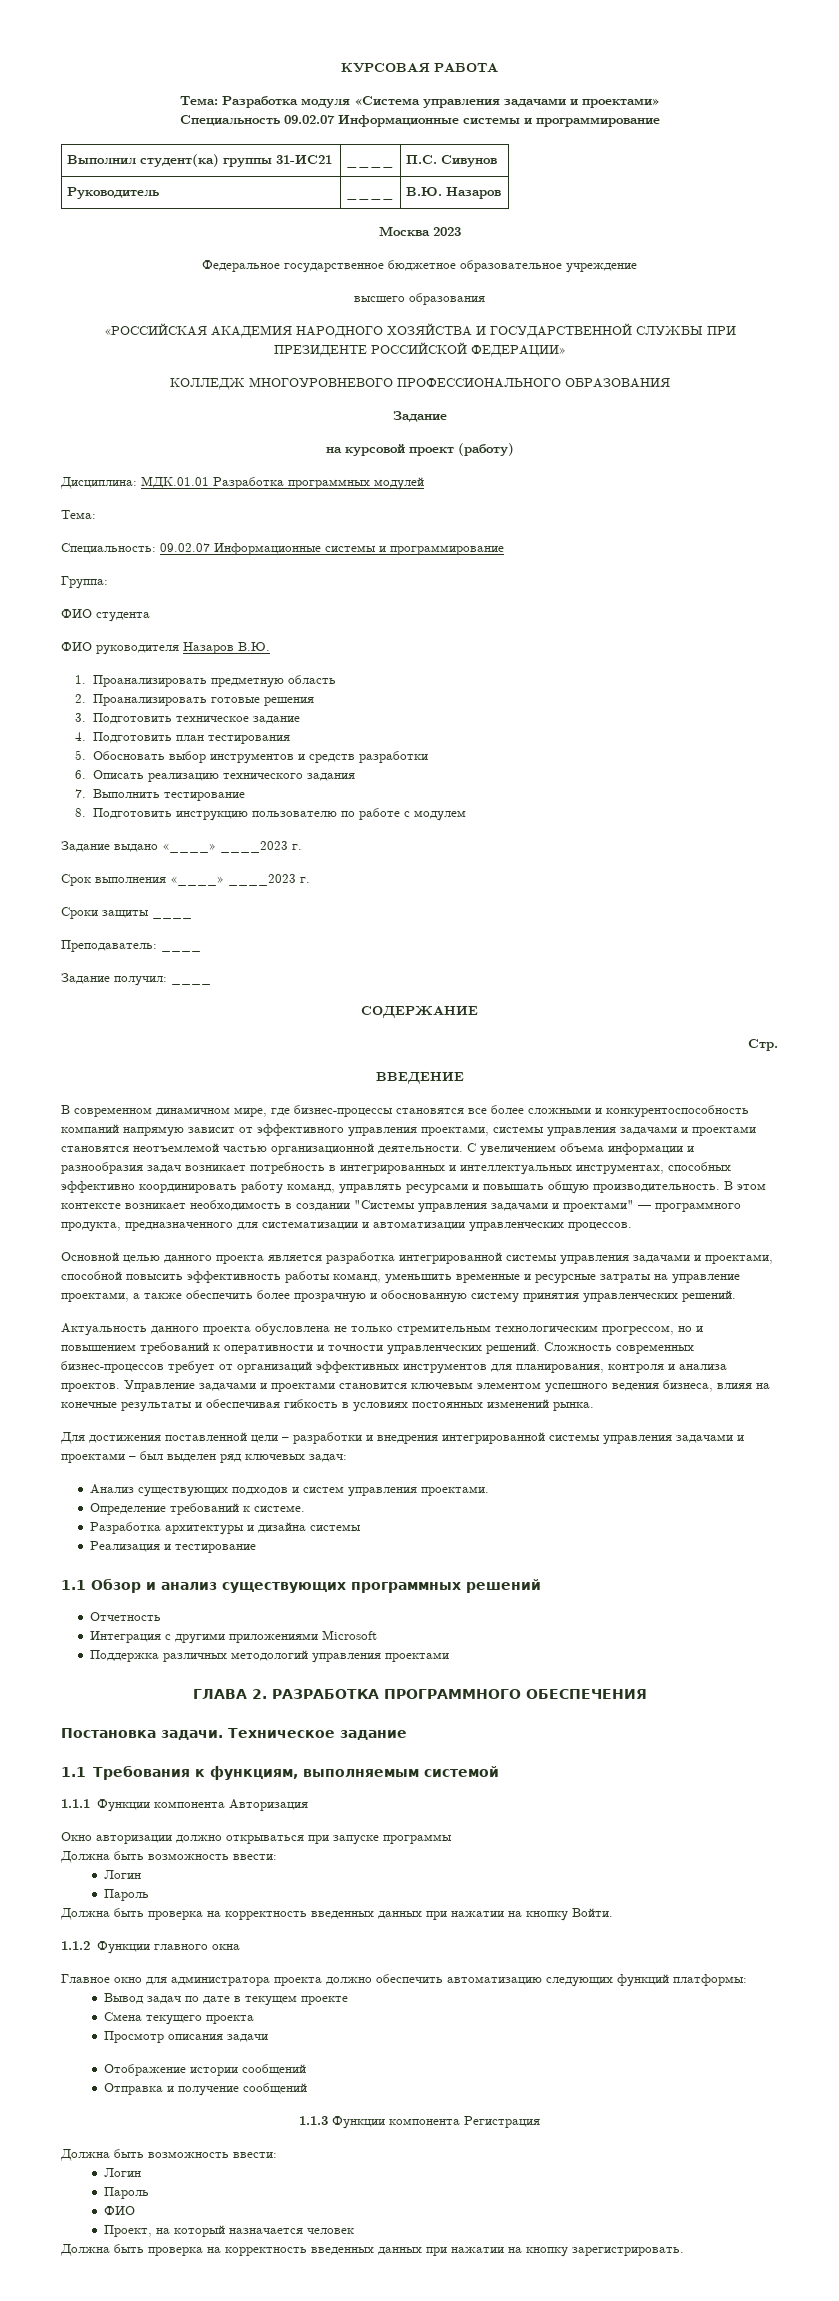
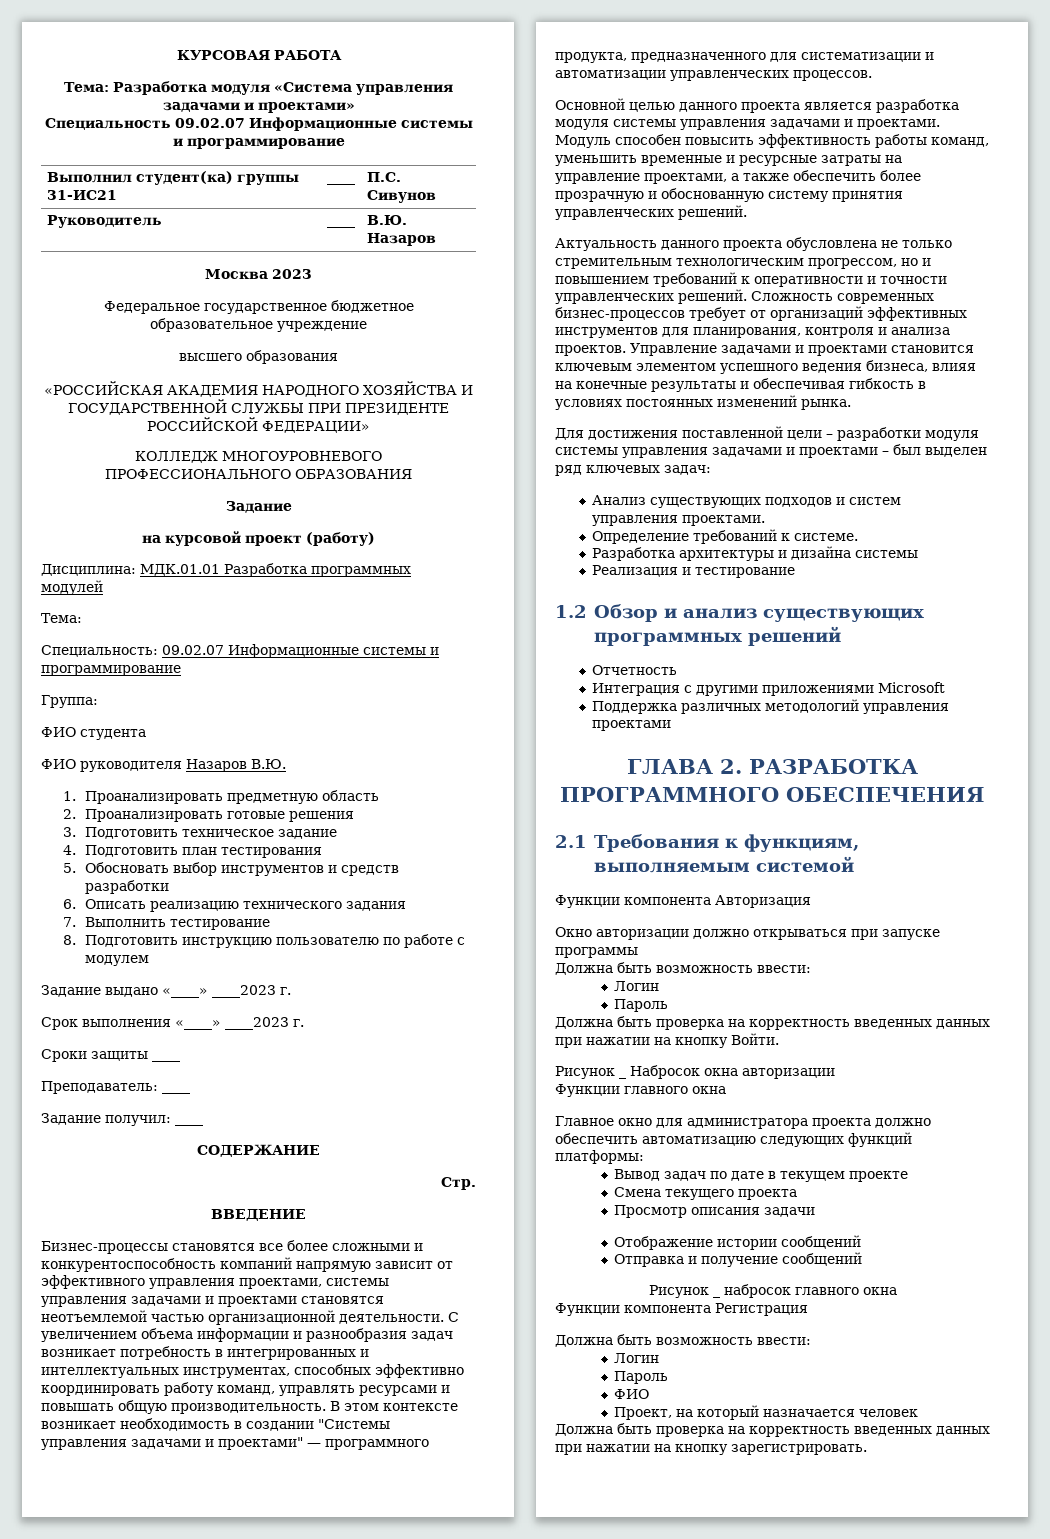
- В современном динамичном мире, где бизнес-процессы становятся все более сложными и конкурентоспособность компаний напрямую зависит от эффективного управления проектами, системы управления задачами и проектами становятся неотъемлемой частью организационной деятельности.
+ Бизнес-процессы становятся все более сложными и конкурентоспособность компаний напрямую зависит от эффективного управления проектами, системы управления задачами и проектами становятся неотъемлемой частью организационной деятельности.
- Основной целью данного проекта является разработка интегрированной системы управления задачами и проектами, способной повысить эффективность работы команд, уменьшить временные и ресурсные затраты на управление проектами, а также обеспечить более прозрачную и обоснованную систему принятия управленческих решений.
+ Основной целью данного проекта является разработка модуля системы управления задачами и проектами. Модуль способен повысить эффективность работы команд, уменьшить временные и ресурсные затраты на управление проектами, а также обеспечить более прозрачную и обоснованную систему принятия управленческих решений.
- Для достижения поставленной цели – разработки и внедрения интегрированной системы управления задачами и проектами – был выделен ряд ключевых задач:
+ Для достижения поставленной цели – разработки модуля системы управления задачами и проектами – был выделен ряд ключевых задач:
- 1.1 Обзор и анализ существующих программных решений
+ 1.2 Обзор и анализ существующих программных решений
- Постановка задачи. Техническое задание
- 1.1 Требования к функциям, выполняемым системой
+ 2.1 Требования к функциям, выполняемым системой
- 1.1.1 Функции компонента Авторизация
+ Функции компонента Авторизация
- 1.1.2 Функции главного окна
+ Рисунок _ Набросок окна авторизации
+ Функции главного окна
- 1.1.3 Функции компонента Регистрация
+ Рисунок _ набросок главного окна
+ Функции компонента Регистрация

